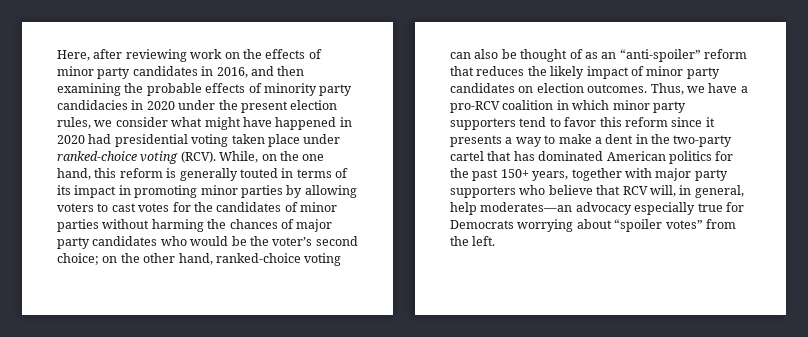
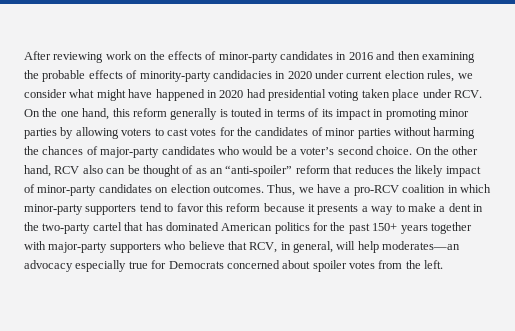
- Here, after reviewing work on the effects of minor party candidates in 2016, and then examining the probable effects of minority party candidacies in 2020 under the present election rules, we consider what might have happened in 2020 had presidential voting taken place under ranked-choice voting (RCV). While, on the one hand, this reform is generally touted in terms of its impact in promoting minor parties by allowing voters to cast votes for the candidates of minor parties without harming the chances of major party candidates who would be the voter’s second choice; on the other hand, ranked-choice voting can also be thought of as an “anti-spoiler” reform that reduces the likely impact of minor party candidates on election outcomes.
+ After reviewing work on the effects of minor-party candidates in 2016 and then examining the probable effects of minority-party candidacies in 2020 under current election rules, we consider what might have happened in 2020 had presidential voting taken place under RCV. On the one hand, this reform generally is touted in terms of its impact in promoting minor parties by allowing voters to cast votes for the candidates of minor parties without harming the chances of major-party candidates who would be a voter’s second choice. On the other hand, RCV also can be thought of as an “anti-spoiler” reform that reduces the likely impact of minor-party candidates on election outcomes.
- Thus, we have a pro-RCV coalition in which minor party supporters tend to favor this reform since it presents a way to make a dent in the two-party cartel that has dominated American politics for the past 150+ years, together with major party supporters who believe that RCV will, in general, help moderates—an advocacy especially true for Democrats worrying about “spoiler votes” from the left.
+ Thus, we have a pro-RCV coalition in which minor-party supporters tend to favor this reform because it presents a way to make a dent in the two-party cartel that has dominated American politics for the past 150+ years together with major-party supporters who believe that RCV, in general, will help moderates—an advocacy especially true for Democrats concerned about spoiler votes from the left.

